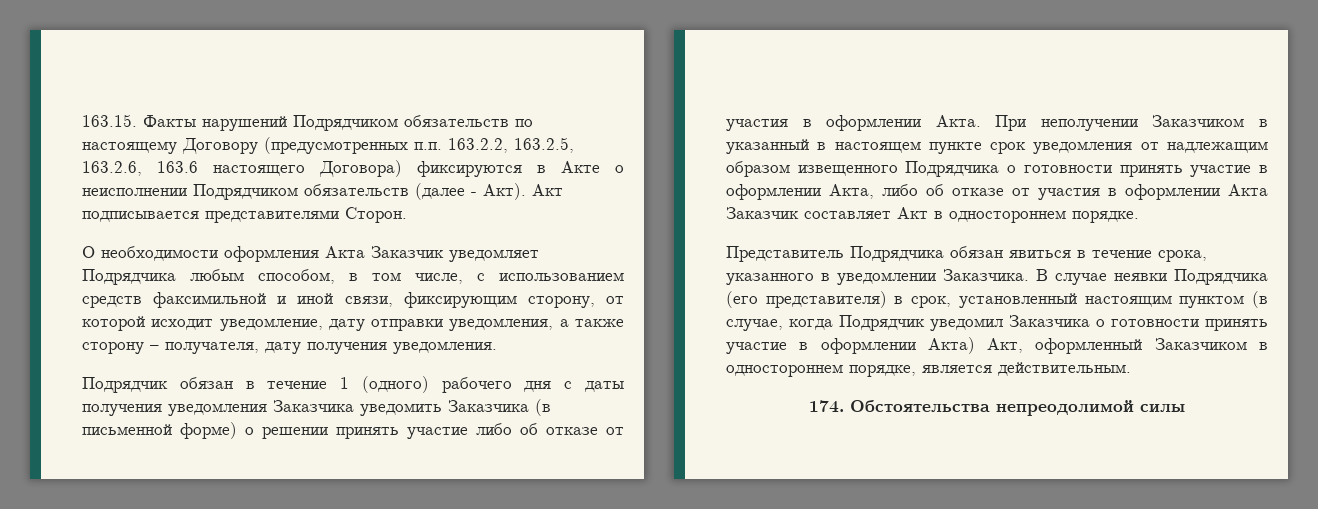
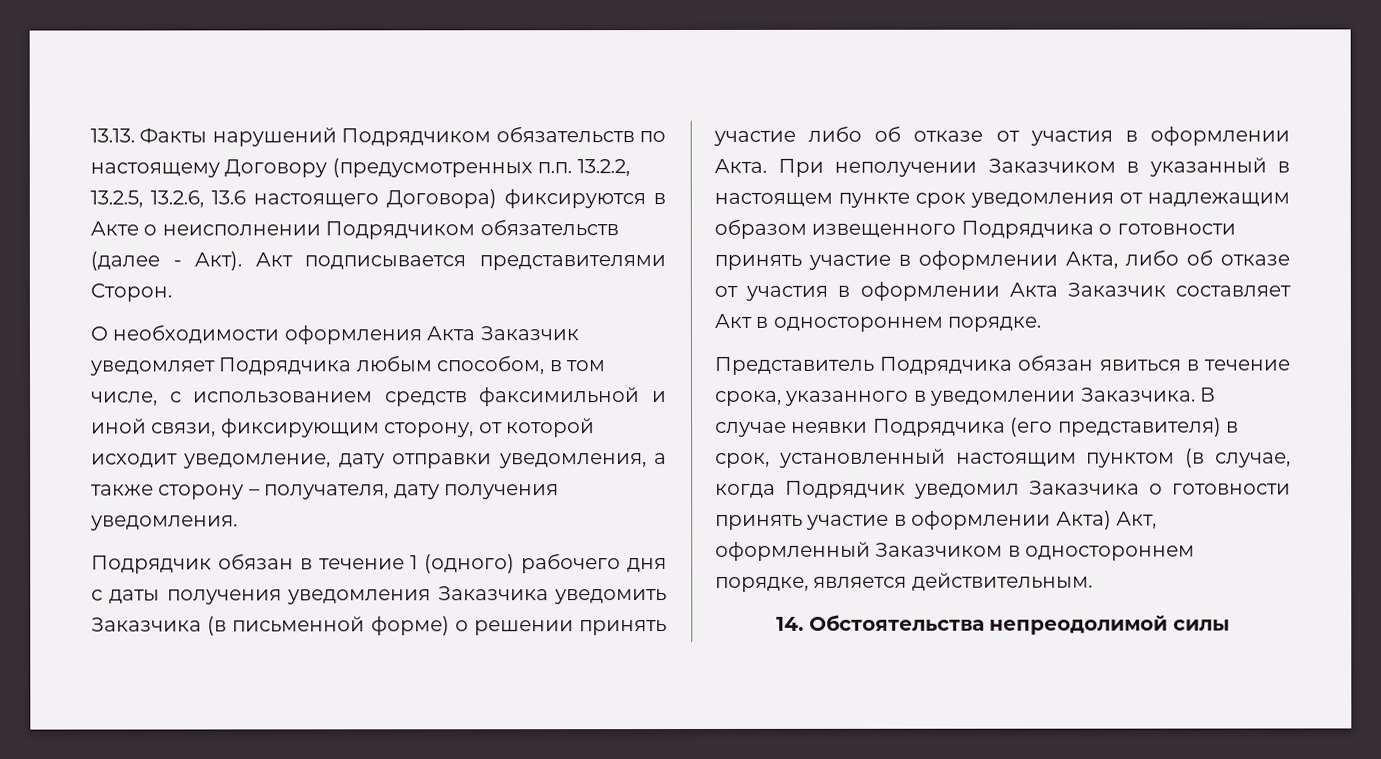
- 163.15. Факты нарушений Подрядчиком обязательств по настоящему Договору (предусмотренных п.п. 163.2.2, 163.2.5, 163.2.6, 163.6 настоящего Договора) фиксируются в Акте о неисполнении Подрядчиком обязательств (далее - Акт).
+ 13.13. Факты нарушений Подрядчиком обязательств по настоящему Договору (предусмотренных п.п. 13.2.2, 13.2.5, 13.2.6, 13.6 настоящего Договора) фиксируются в Акте о неисполнении Подрядчиком обязательств (далее - Акт).
- 174. Обстоятельства непреодолимой силы
+ 14. Обстоятельства непреодолимой силы

